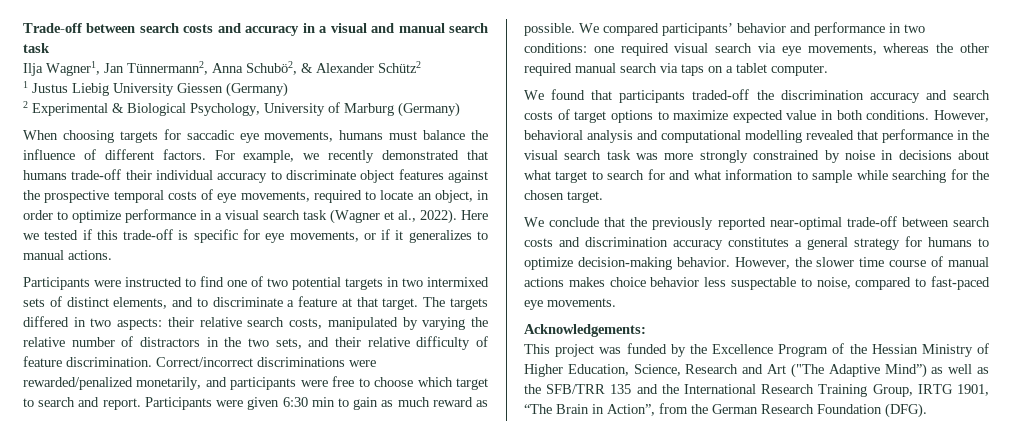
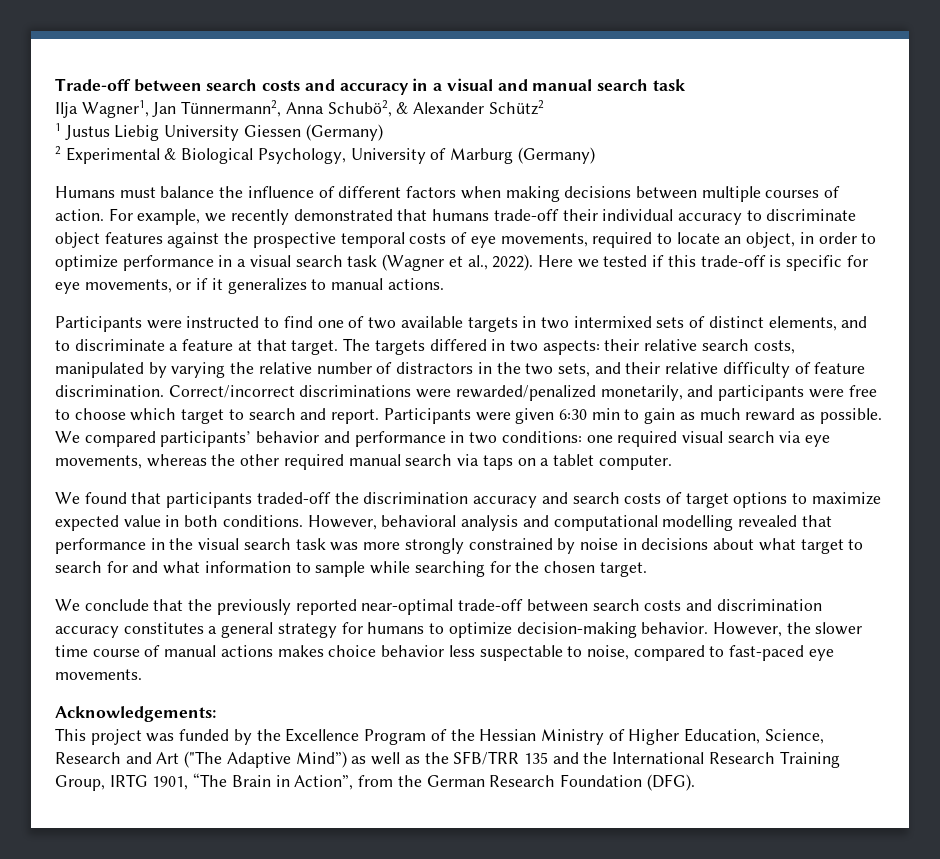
- When choosing targets for saccadic eye movements, humans must balance the influence of different factors.
+ Humans must balance the influence of different factors when making decisions between multiple courses of action.
- Participants were instructed to find one of two potential targets in two intermixed sets of distinct elements, and to discriminate a feature at that target.
+ Participants were instructed to find one of two available targets in two intermixed sets of distinct elements, and to discriminate a feature at that target.

